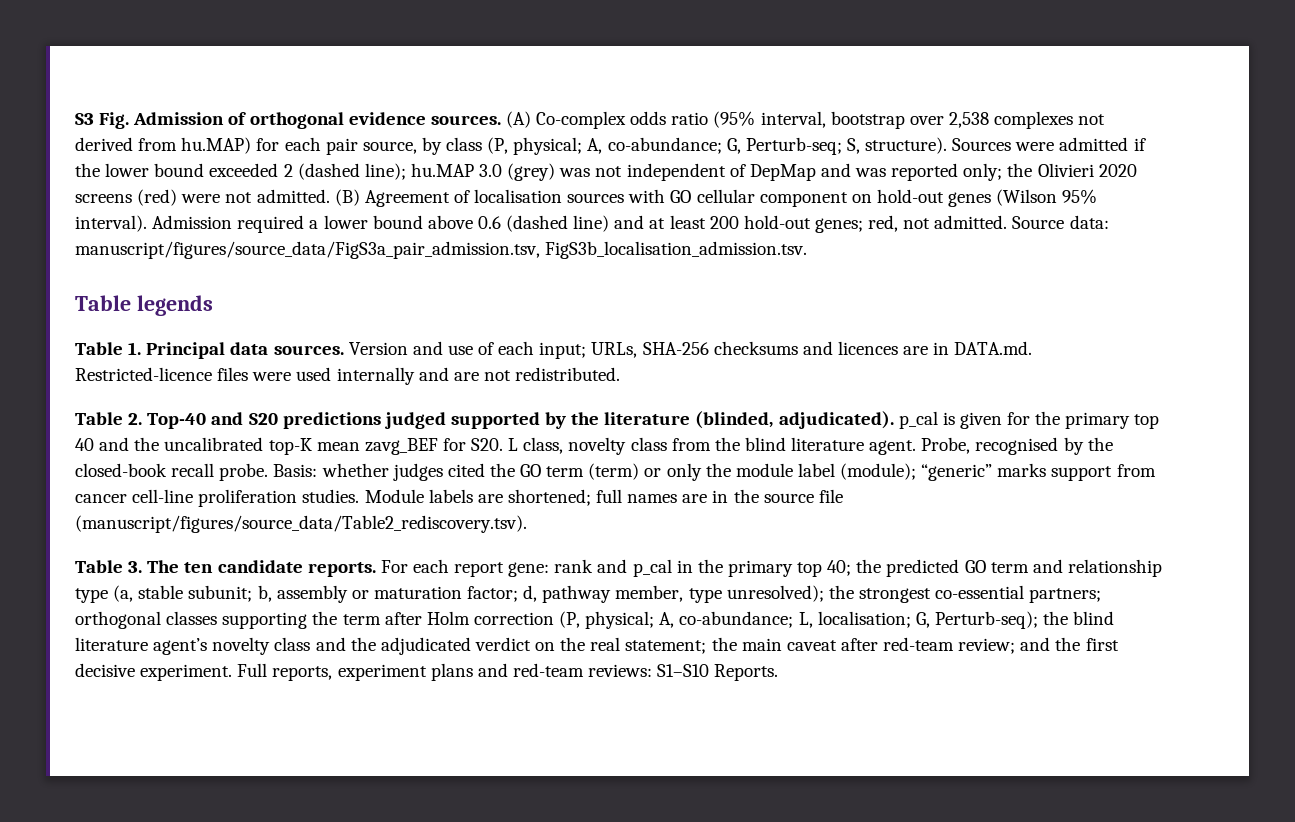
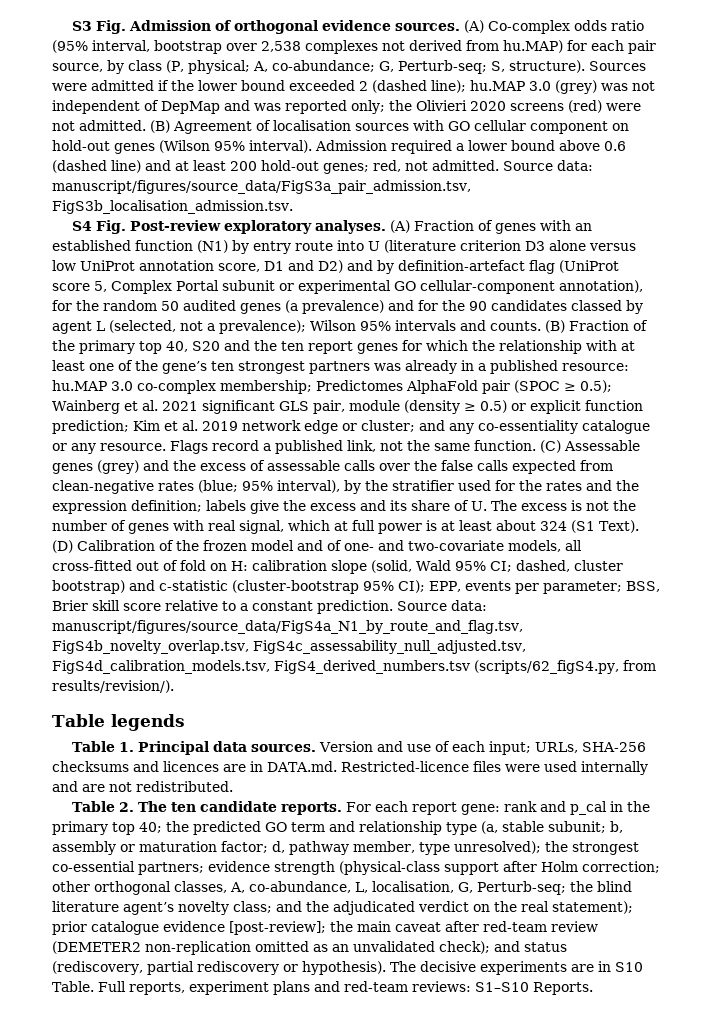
+ S4 Fig. Post-review exploratory analyses. (A) Fraction of genes with an established function (N1) by entry route into U (literature criterion D3 alone versus low UniProt annotation score, D1 and D2) and by definition-artefact flag (UniProt score 5, Complex Portal subunit or experimental GO cellular-component annotation), for the random 50 audited genes (a prevalence) and for the 90 candidates classed by agent L (selected, not a prevalence); Wilson 95% intervals and counts. (B) Fraction of the primary top 40, S20 and the ten report genes for which the relationship with at least one of the gene’s ten strongest partners was already in a published resource: hu.MAP 3.0 co-complex membership; Predictomes AlphaFold pair (SPOC ≥ 0.5); Wainberg et al. 2021 significant GLS pair, module (density ≥ 0.5) or explicit function prediction; Kim et al. 2019 network edge or cluster; and any co-essentiality catalogue or any resource. Flags record a published link, not the same function. (C) Assessable genes (grey) and the excess of assessable calls over the false calls expected from clean-negative rates (blue; 95% interval), by the stratifier used for the rates and the expression definition; labels give the excess and its share of U. The excess is not the number of genes with real signal, which at full power is at least about 324 (S1 Text). (D) Calibration of the frozen model and of one- and two-covariate models, all cross-fitted out of fold on H: calibration slope (solid, Wald 95% CI; dashed, cluster bootstrap) and c-statistic (cluster-bootstrap 95% CI); EPP, events per parameter; BSS, Brier skill score relative to a constant prediction. Source data: manuscript/figures/source_data/FigS4a_N1_by_route_and_flag.tsv, FigS4b_novelty_overlap.tsv, FigS4c_assessability_null_adjusted.tsv, FigS4d_calibration_models.tsv, FigS4_derived_numbers.tsv (scripts/62_figS4.py, from results/revision/).
- Table 2. Top-40 and S20 predictions judged supported by the literature (blinded, adjudicated). p_cal is given for the primary top 40 and the uncalibrated top-K mean zavg_BEF for S20. L class, novelty class from the blind literature agent. Probe, recognised by the closed-book recall probe. Basis: whether judges cited the GO term (term) or only the module label (module); “generic” marks support from cancer cell-line proliferation studies. Module labels are shortened; full names are in the source file (manuscript/figures/source_data/Table2_rediscovery.tsv).
- Table 3. The ten candidate reports.
+ Table 2. The ten candidate reports.
- For each report gene: rank and p_cal in the primary top 40; the predicted GO term and relationship type (a, stable subunit; b, assembly or maturation factor; d, pathway member, type unresolved); the strongest co-essential partners; orthogonal classes supporting the term after Holm correction (P, physical; A, co-abundance; L, localisation; G, Perturb-seq); the blind literature agent’s novelty class and the adjudicated verdict on the real statement; the main caveat after red-team review; and the first decisive experiment.
+ For each report gene: rank and p_cal in the primary top 40; the predicted GO term and relationship type (a, stable subunit; b, assembly or maturation factor; d, pathway member, type unresolved); the strongest co-essential partners; evidence strength (physical-class support after Holm correction; other orthogonal classes, A, co-abundance, L, localisation, G, Perturb-seq; the blind literature agent’s novelty class; and the adjudicated verdict on the real statement); prior catalogue evidence [post-review]; the main caveat after red-team review (DEMETER2 non-replication omitted as an unvalidated check); and status (rediscovery, partial rediscovery or hypothesis). The decisive experiments are in S10 Table.

